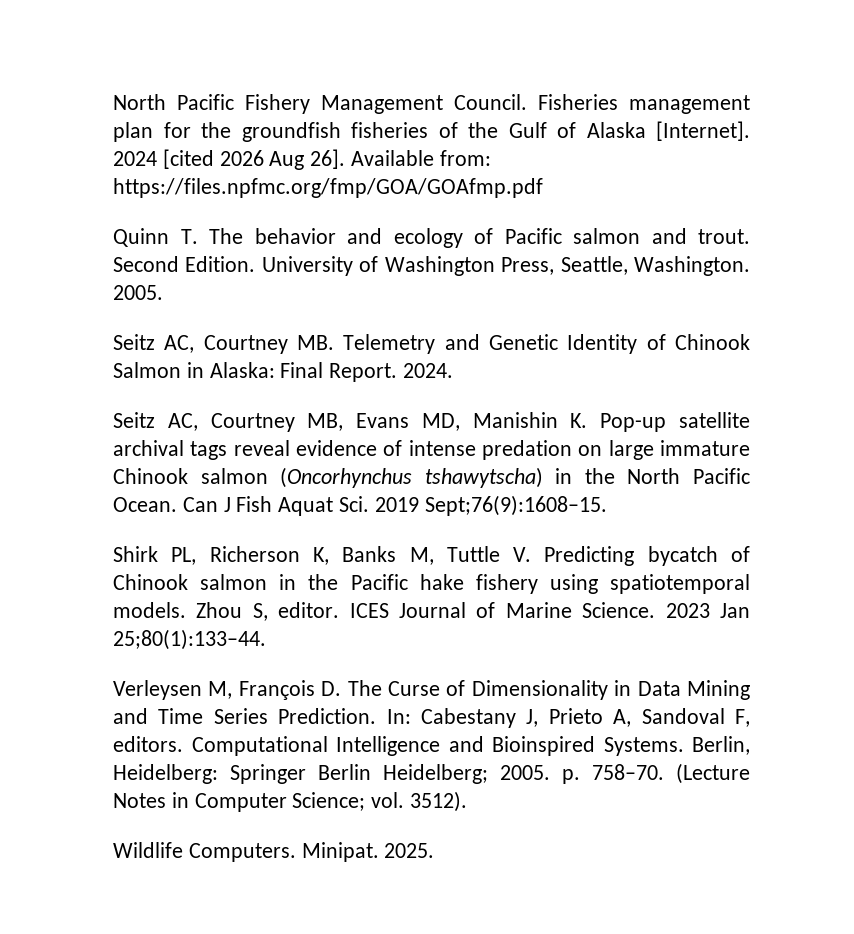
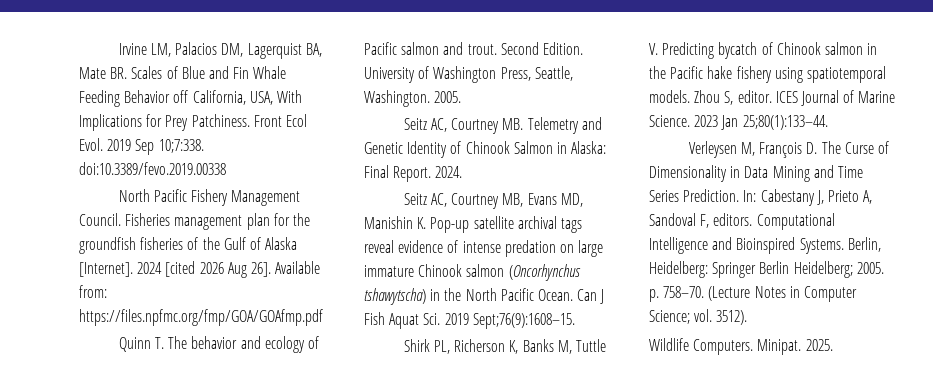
+ Irvine LM, Palacios DM, Lagerquist BA, Mate BR. Scales of Blue and Fin Whale Feeding Behavior off California, USA, With Implications for Prey Patchiness. Front Ecol Evol. 2019 Sep 10;7:338. doi:10.3389/fevo.2019.00338

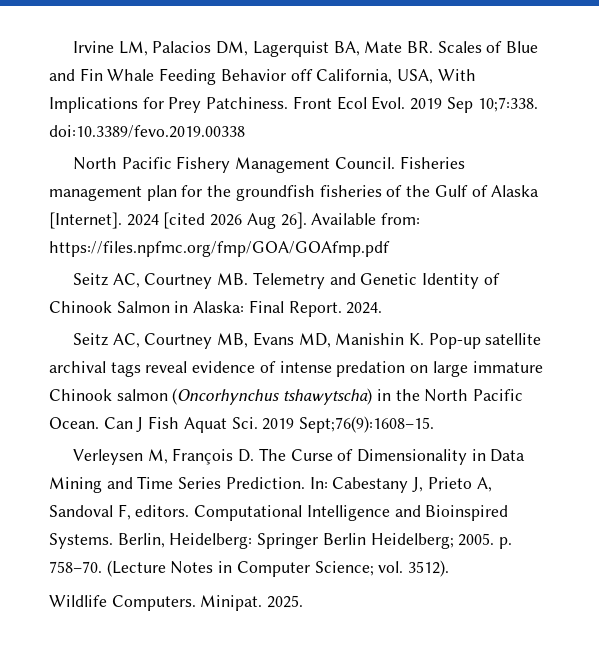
- Quinn T. The behavior and ecology of Pacific salmon and trout. Second Edition. University of Washington Press, Seattle, Washington. 2005.
- Shirk PL, Richerson K, Banks M, Tuttle V. Predicting bycatch of Chinook salmon in the Pacific hake fishery using spatiotemporal models. Zhou S, editor. ICES Journal of Marine Science. 2023 Jan 25;80(1):133–44.

